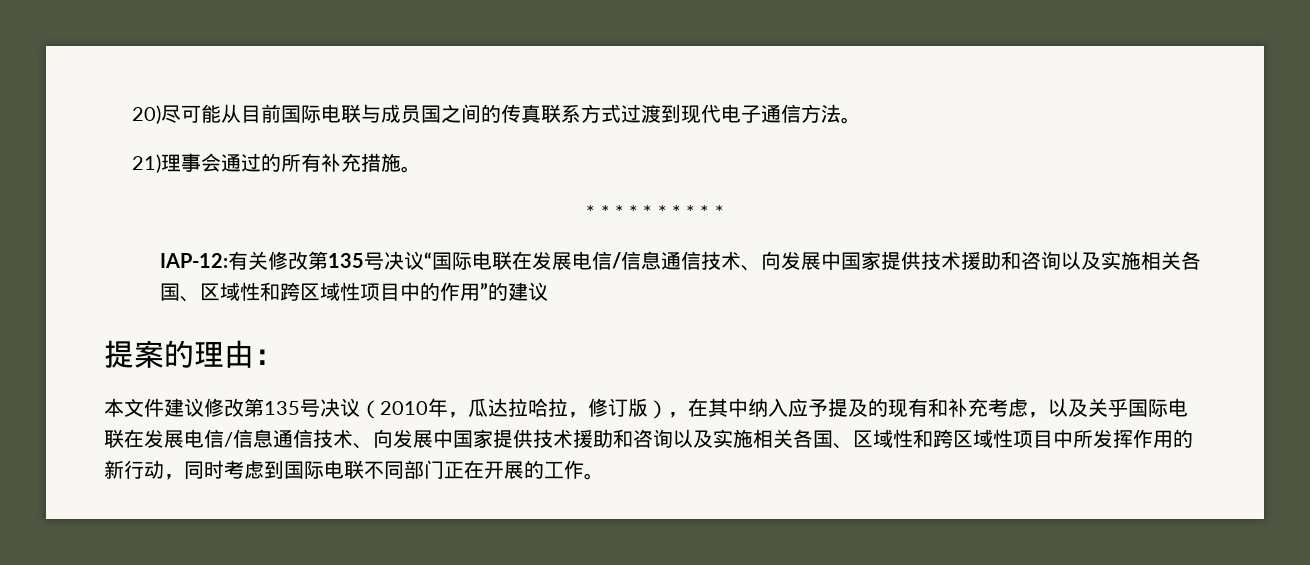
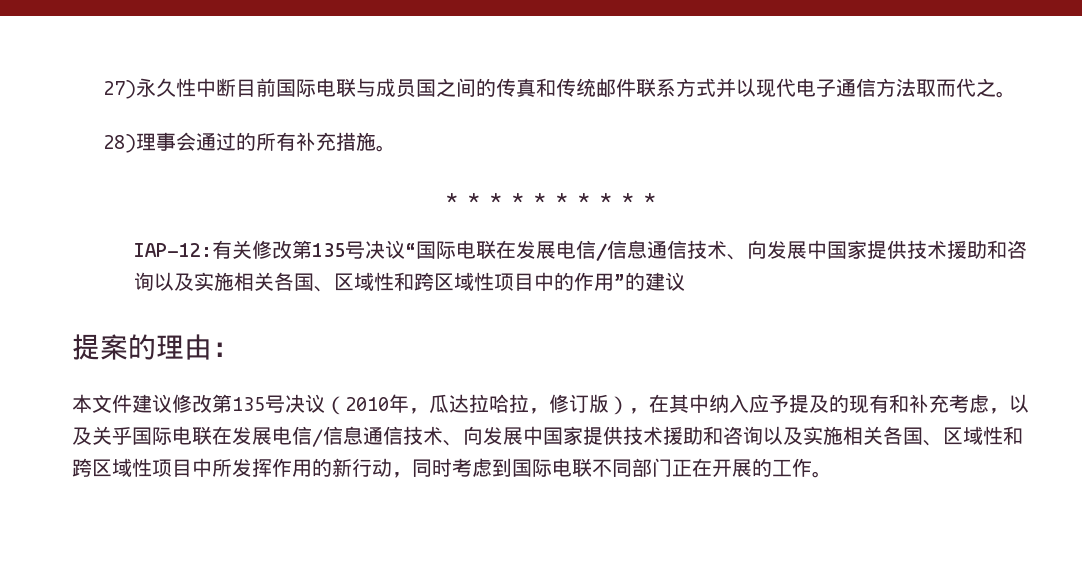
- 20)尽可能从目前国际电联与成员国之间的传真联系方式过渡到现代电子通信方法。
- 21)理事会通过的所有补充措施。
+ 27)永久性中断目前国际电联与成员国之间的传真和传统邮件联系方式并以现代电子通信方法取而代之。
+ 28)理事会通过的所有补充措施。

